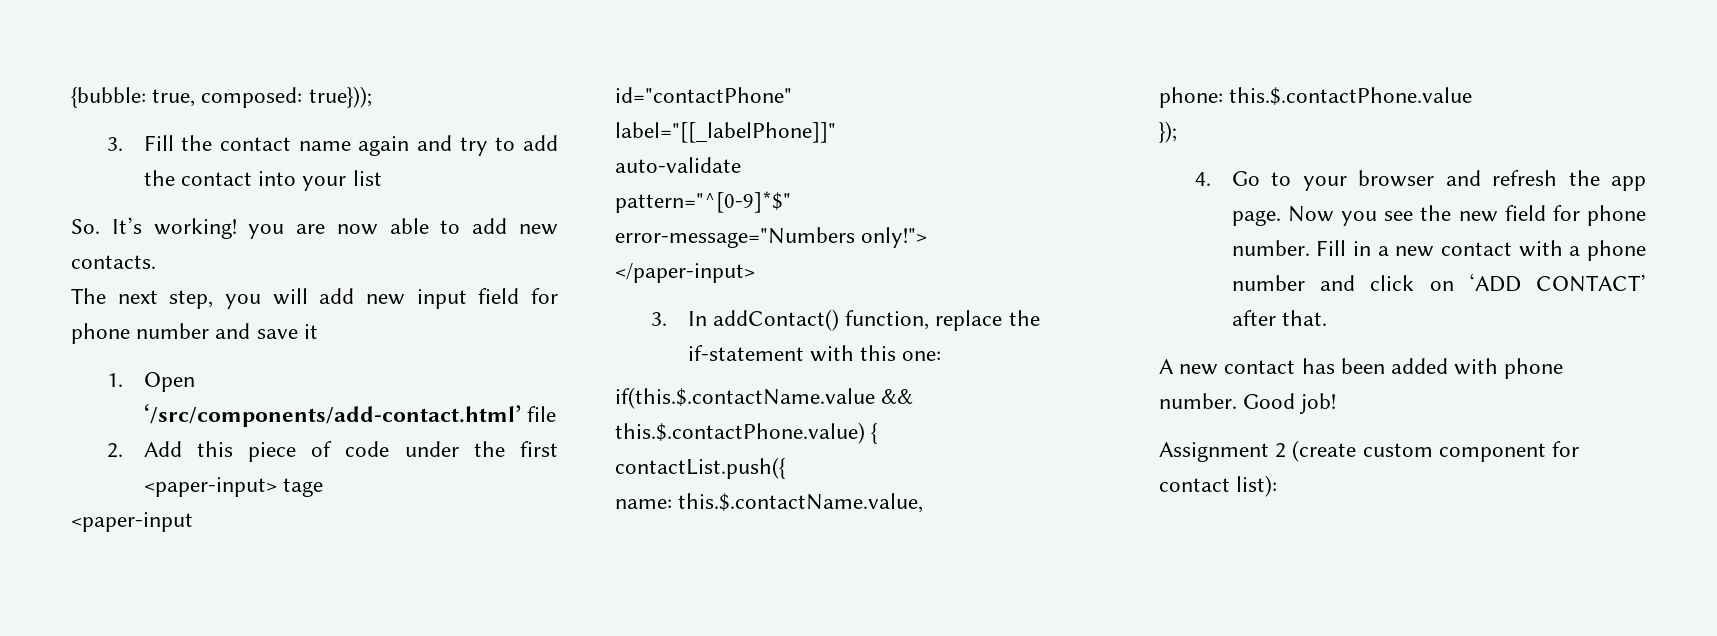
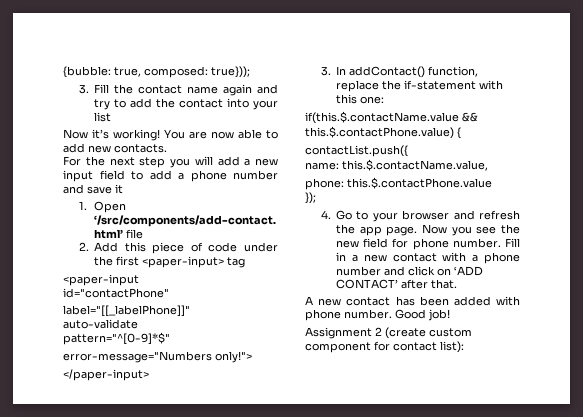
- So. It’s working! you are now able to add new contacts.
+ Now it’s working! You are now able to add new contacts.
- The next step, you will add new input field for phone number and save it
+ For the next step you will add a new input field to add a phone number and save it
- 2. Add this piece of code under the first <paper-input> tage
+ 2. Add this piece of code under the first <paper-input> tag

